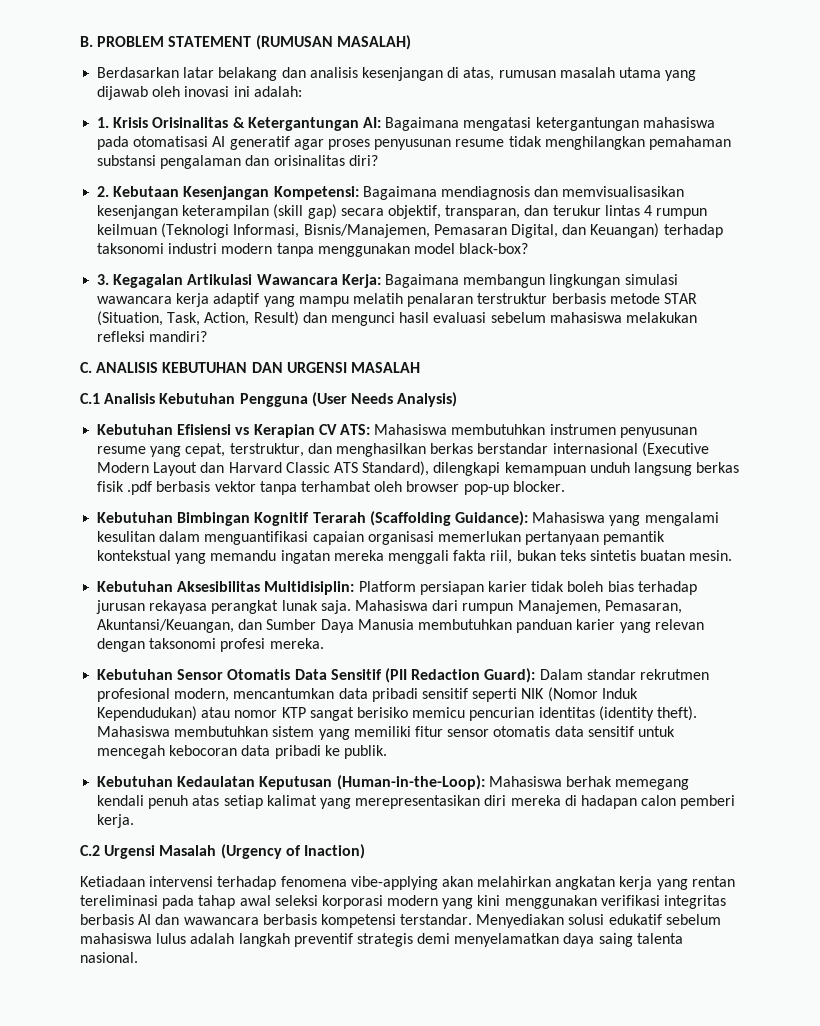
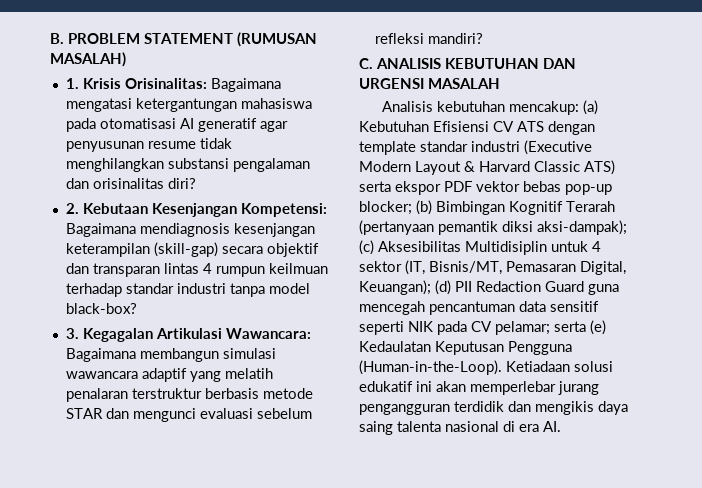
- Berdasarkan latar belakang dan analisis kesenjangan di atas, rumusan masalah utama yang dijawab oleh inovasi ini adalah:
- 1. Krisis Orisinalitas & Ketergantungan AI: Bagaimana mengatasi ketergantungan mahasiswa pada otomatisasi AI generatif agar proses penyusunan resume tidak menghilangkan pemahaman substansi pengalaman dan orisinalitas diri?
+ 1. Krisis Orisinalitas: Bagaimana mengatasi ketergantungan mahasiswa pada otomatisasi AI generatif agar penyusunan resume tidak menghilangkan substansi pengalaman dan orisinalitas diri?
- 2. Kebutaan Kesenjangan Kompetensi: Bagaimana mendiagnosis dan memvisualisasikan kesenjangan keterampilan (skill gap) secara objektif, transparan, dan terukur lintas 4 rumpun keilmuan (Teknologi Informasi, Bisnis/Manajemen, Pemasaran Digital, dan Keuangan) terhadap taksonomi industri modern tanpa menggunakan model black-box?
+ 2. Kebutaan Kesenjangan Kompetensi: Bagaimana mendiagnosis kesenjangan keterampilan (skill-gap) secara objektif dan transparan lintas 4 rumpun keilmuan terhadap standar industri tanpa model black-box?
- 3. Kegagalan Artikulasi Wawancara Kerja: Bagaimana membangun lingkungan simulasi wawancara kerja adaptif yang mampu melatih penalaran terstruktur berbasis metode STAR (Situation, Task, Action, Result) dan mengunci hasil evaluasi sebelum mahasiswa melakukan refleksi mandiri?
+ 3. Kegagalan Artikulasi Wawancara: Bagaimana membangun simulasi wawancara adaptif yang melatih penalaran terstruktur berbasis metode STAR dan mengunci evaluasi sebelum refleksi mandiri?
- C.1 Analisis Kebutuhan Pengguna (User Needs Analysis)
- Kebutuhan Efisiensi vs Kerapian CV ATS: Mahasiswa membutuhkan instrumen penyusunan resume yang cepat, terstruktur, dan menghasilkan berkas berstandar internasional (Executive Modern Layout dan Harvard Classic ATS Standard), dilengkapi kemampuan unduh langsung berkas fisik .pdf berbasis vektor tanpa terhambat oleh browser pop-up blocker.
- Kebutuhan Bimbingan Kognitif Terarah (Scaffolding Guidance): Mahasiswa yang mengalami kesulitan dalam menguantifikasi capaian organisasi memerlukan pertanyaan pemantik kontekstual yang memandu ingatan mereka menggali fakta riil, bukan teks sintetis buatan mesin.
- Kebutuhan Aksesibilitas Multidisiplin: Platform persiapan karier tidak boleh bias terhadap jurusan rekayasa perangkat lunak saja. Mahasiswa dari rumpun Manajemen, Pemasaran, Akuntansi/Keuangan, dan Sumber Daya Manusia membutuhkan panduan karier yang relevan dengan taksonomi profesi mereka.
- Kebutuhan Sensor Otomatis Data Sensitif (PII Redaction Guard): Dalam standar rekrutmen profesional modern, mencantumkan data pribadi sensitif seperti NIK (Nomor Induk Kependudukan) atau nomor KTP sangat berisiko memicu pencurian identitas (identity theft). Mahasiswa membutuhkan sistem yang memiliki fitur sensor otomatis data sensitif untuk mencegah kebocoran data pribadi ke publik.
- Kebutuhan Kedaulatan Keputusan (Human-in-the-Loop): Mahasiswa berhak memegang kendali penuh atas setiap kalimat yang merepresentasikan diri mereka di hadapan calon pemberi kerja.
- C.2 Urgensi Masalah (Urgency of Inaction)
- Ketiadaan intervensi terhadap fenomena vibe-applying akan melahirkan angkatan kerja yang rentan tereliminasi pada tahap awal seleksi korporasi modern yang kini menggunakan verifikasi integritas berbasis AI dan wawancara berbasis kompetensi terstandar. Menyediakan solusi edukatif sebelum mahasiswa lulus adalah langkah preventif strategis demi menyelamatkan daya saing talenta nasional.
+ Analisis kebutuhan mencakup: (a) Kebutuhan Efisiensi CV ATS dengan template standar industri (Executive Modern Layout & Harvard Classic ATS) serta ekspor PDF vektor bebas pop-up blocker; (b) Bimbingan Kognitif Terarah (pertanyaan pemantik diksi aksi-dampak); (c) Aksesibilitas Multidisiplin untuk 4 sektor (IT, Bisnis/MT, Pemasaran Digital, Keuangan); (d) PII Redaction Guard guna mencegah pencantuman data sensitif seperti NIK pada CV pelamar; serta (e) Kedaulatan Keputusan Pengguna (Human-in-the-Loop). Ketiadaan solusi edukatif ini akan memperlebar jurang pengangguran terdidik dan mengikis daya saing talenta nasional di era AI.

